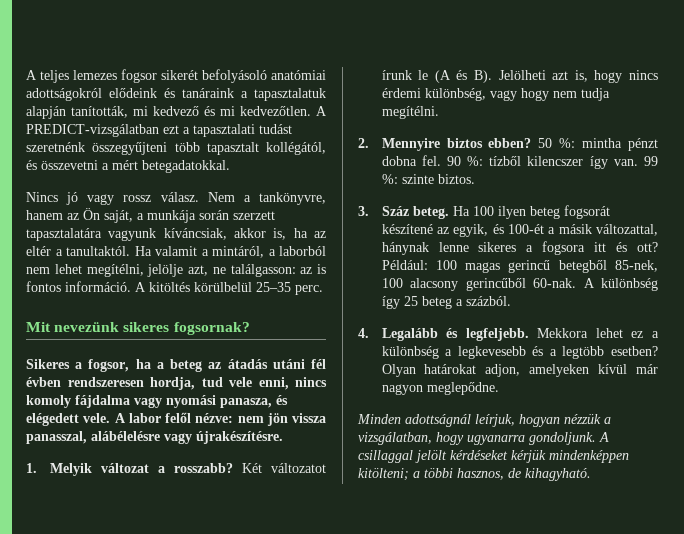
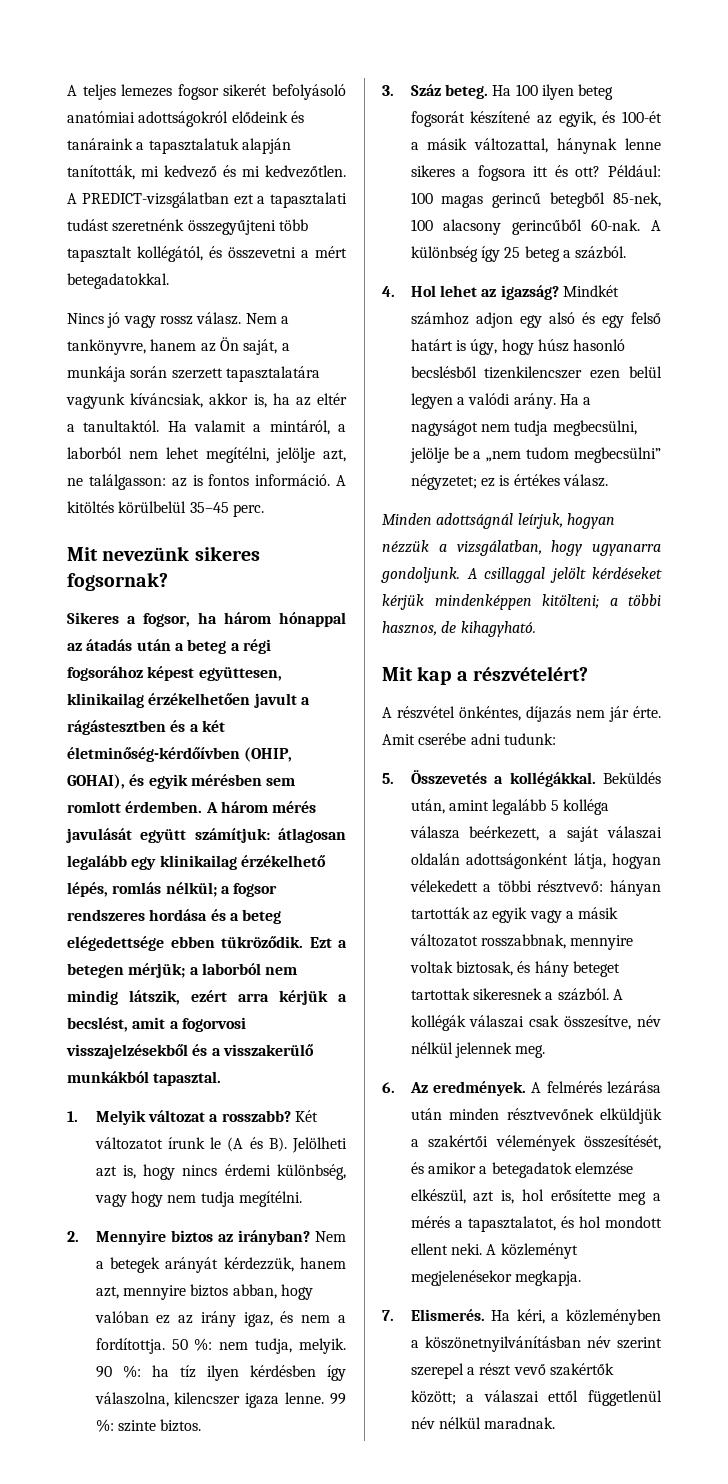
- A kitöltés körülbelül 25–35 perc.
+ A kitöltés körülbelül 35–45 perc.
- Sikeres a fogsor, ha a beteg az átadás utáni fél évben rendszeresen hordja, tud vele enni, nincs komoly fájdalma vagy nyomási panasza, és elégedett vele. A labor felől nézve: nem jön vissza panasszal, alábélelésre vagy újrakészítésre.
+ Sikeres a fogsor, ha három hónappal az átadás után a beteg a régi fogsorához képest együttesen, klinikailag érzékelhetően javult a rágástesztben és a két életminőség-kérdőívben (OHIP, GOHAI), és egyik mérésben sem romlott érdemben. A három mérés javulását együtt számítjuk: átlagosan legalább egy klinikailag érzékelhető lépés, romlás nélkül; a fogsor rendszeres hordása és a beteg elégedettsége ebben tükröződik. Ezt a betegen mérjük; a laborból nem mindig látszik, ezért arra kérjük a becslést, amit a fogorvosi visszajelzésekből és a visszakerülő munkákból tapasztal.
- 2. Mennyire biztos ebben? 50 %: mintha pénzt dobna fel. 90 %: tízből kilencszer így van.
+ 2. Mennyire biztos az irányban? Nem a betegek arányát kérdezzük, hanem azt, mennyire biztos abban, hogy valóban ez az irány igaz, és nem a fordítottja. 50 %: nem tudja, melyik. 90 %: ha tíz ilyen kérdésben így válaszolna, kilencszer igaza lenne.
- 4. Legalább és legfeljebb. Mekkora lehet ez a különbség a legkevesebb és a legtöbb esetben? Olyan határokat adjon, amelyeken kívül már nagyon meglepődne.
+ 4. Hol lehet az igazság? Mindkét számhoz adjon egy alsó és egy felső határt is úgy, hogy húsz hasonló becslésből tizenkilencszer ezen belül legyen a valódi arány. Ha a nagyságot nem tudja megbecsülni, jelölje be a „nem tudom megbecsülni” négyzetet; ez is értékes válasz.
+ Mit kap a részvételért?
+ A részvétel önkéntes, díjazás nem jár érte. Amit cserébe adni tudunk:
+ 5. Összevetés a kollégákkal. Beküldés után, amint legalább 5 kolléga válasza beérkezett, a saját válaszai oldalán adottságonként látja, hogyan vélekedett a többi résztvevő: hányan tartották az egyik vagy a másik változatot rosszabbnak, mennyire voltak biztosak, és hány beteget tartottak sikeresnek a százból. A kollégák válaszai csak összesítve, név nélkül jelennek meg.
+ 6. Az eredmények. A felmérés lezárása után minden résztvevőnek elküldjük a szakértői vélemények összesítését, és amikor a betegadatok elemzése elkészül, azt is, hol erősítette meg a mérés a tapasztalatot, és hol mondott ellent neki. A közleményt megjelenésekor megkapja.
+ 7. Elismerés. Ha kéri, a közleményben a köszönetnyilvánításban név szerint szerepel a részt vevő szakértők között; a válaszai ettől függetlenül név nélkül maradnak.

